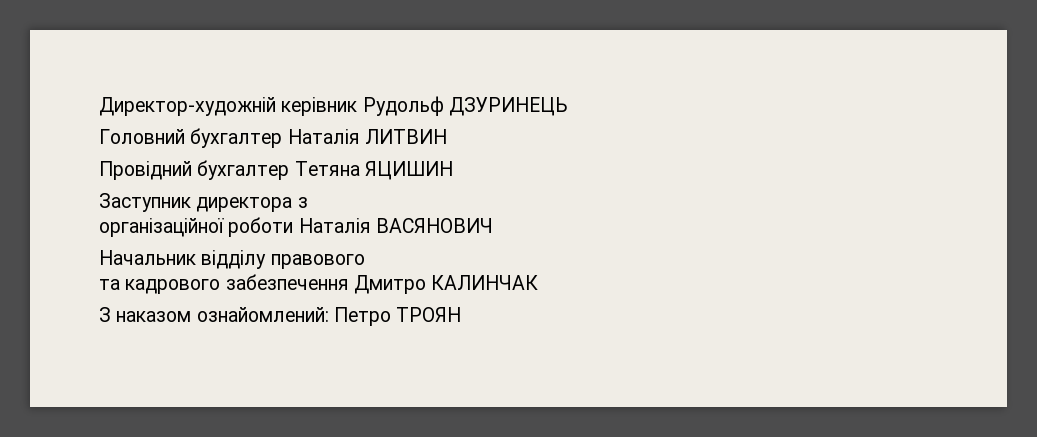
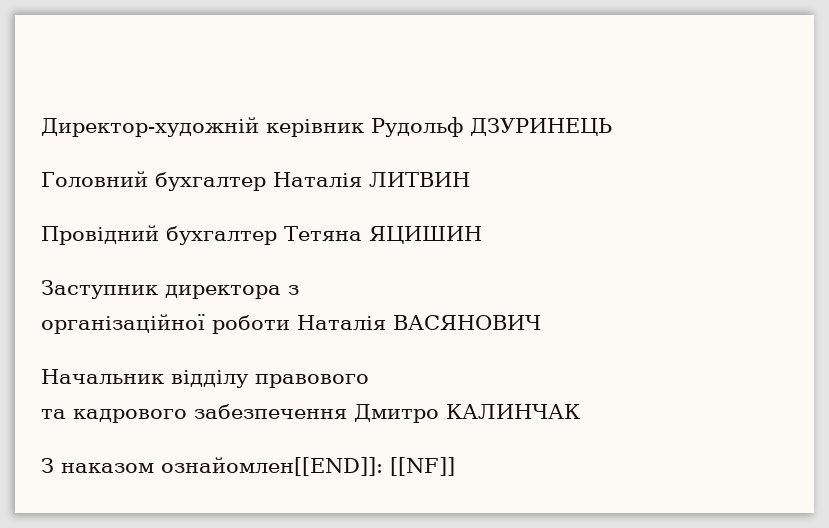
- З наказом ознайомлений: Петро ТРОЯН
+ З наказом ознайомлен[[END]]: [[NF]]

